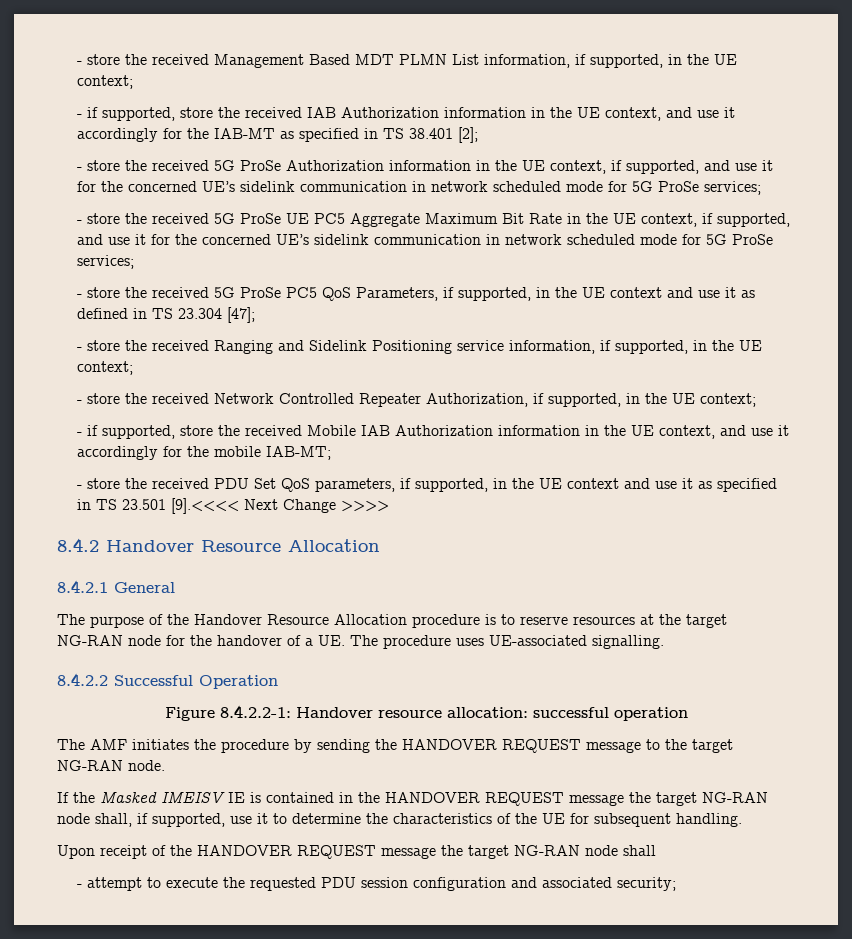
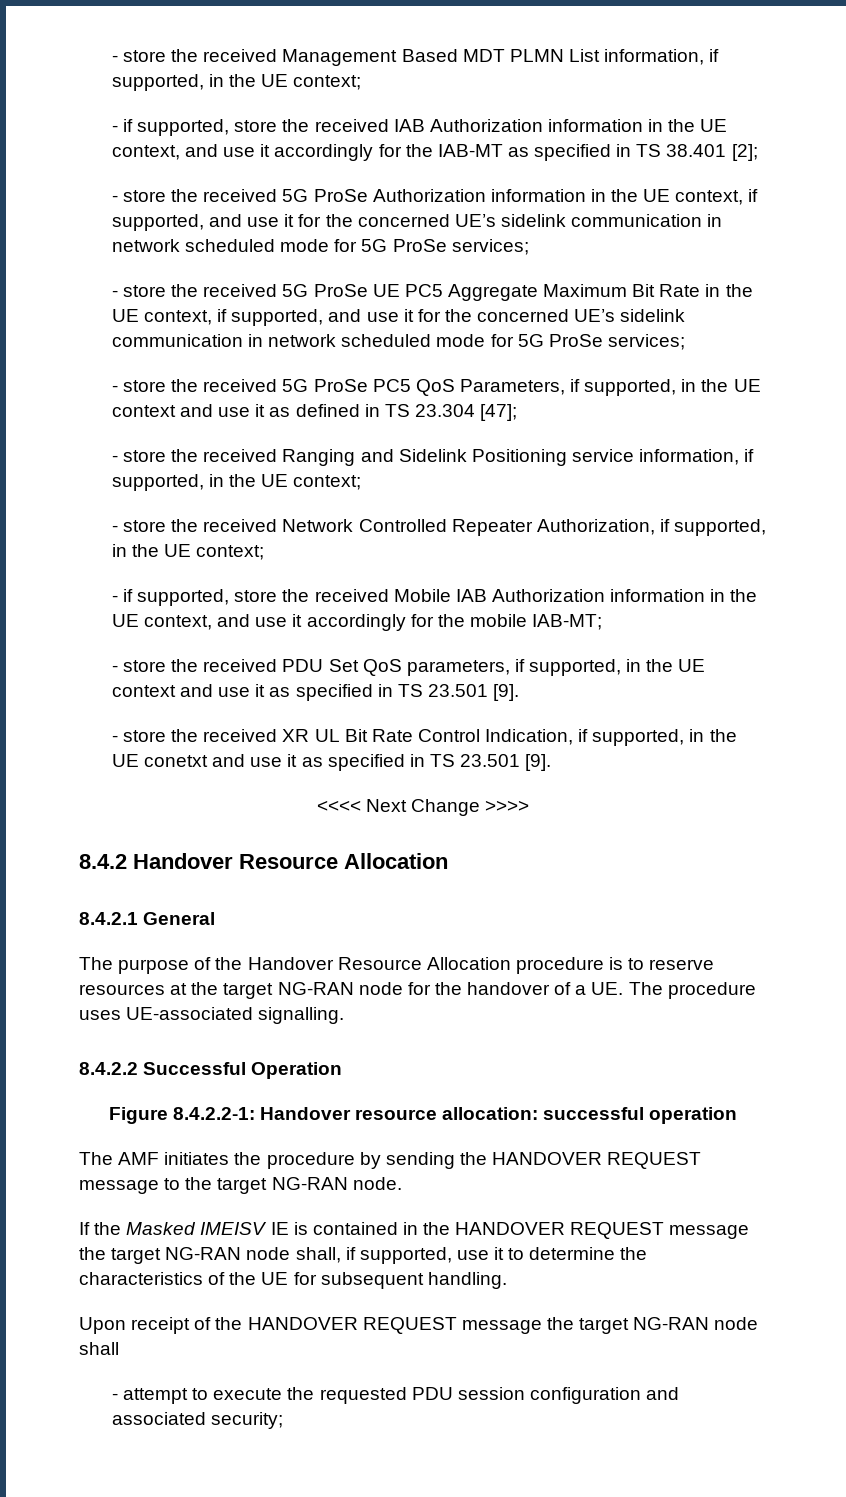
- - store the received PDU Set QoS parameters, if supported, in the UE context and use it as specified in TS 23.501 [9].<<<< Next Change >>>>
+ - store the received PDU Set QoS parameters, if supported, in the UE context and use it as specified in TS 23.501 [9].
+ - store the received XR UL Bit Rate Control Indication, if supported, in the UE conetxt and use it as specified in TS 23.501 [9].
+ <<<< Next Change >>>>

